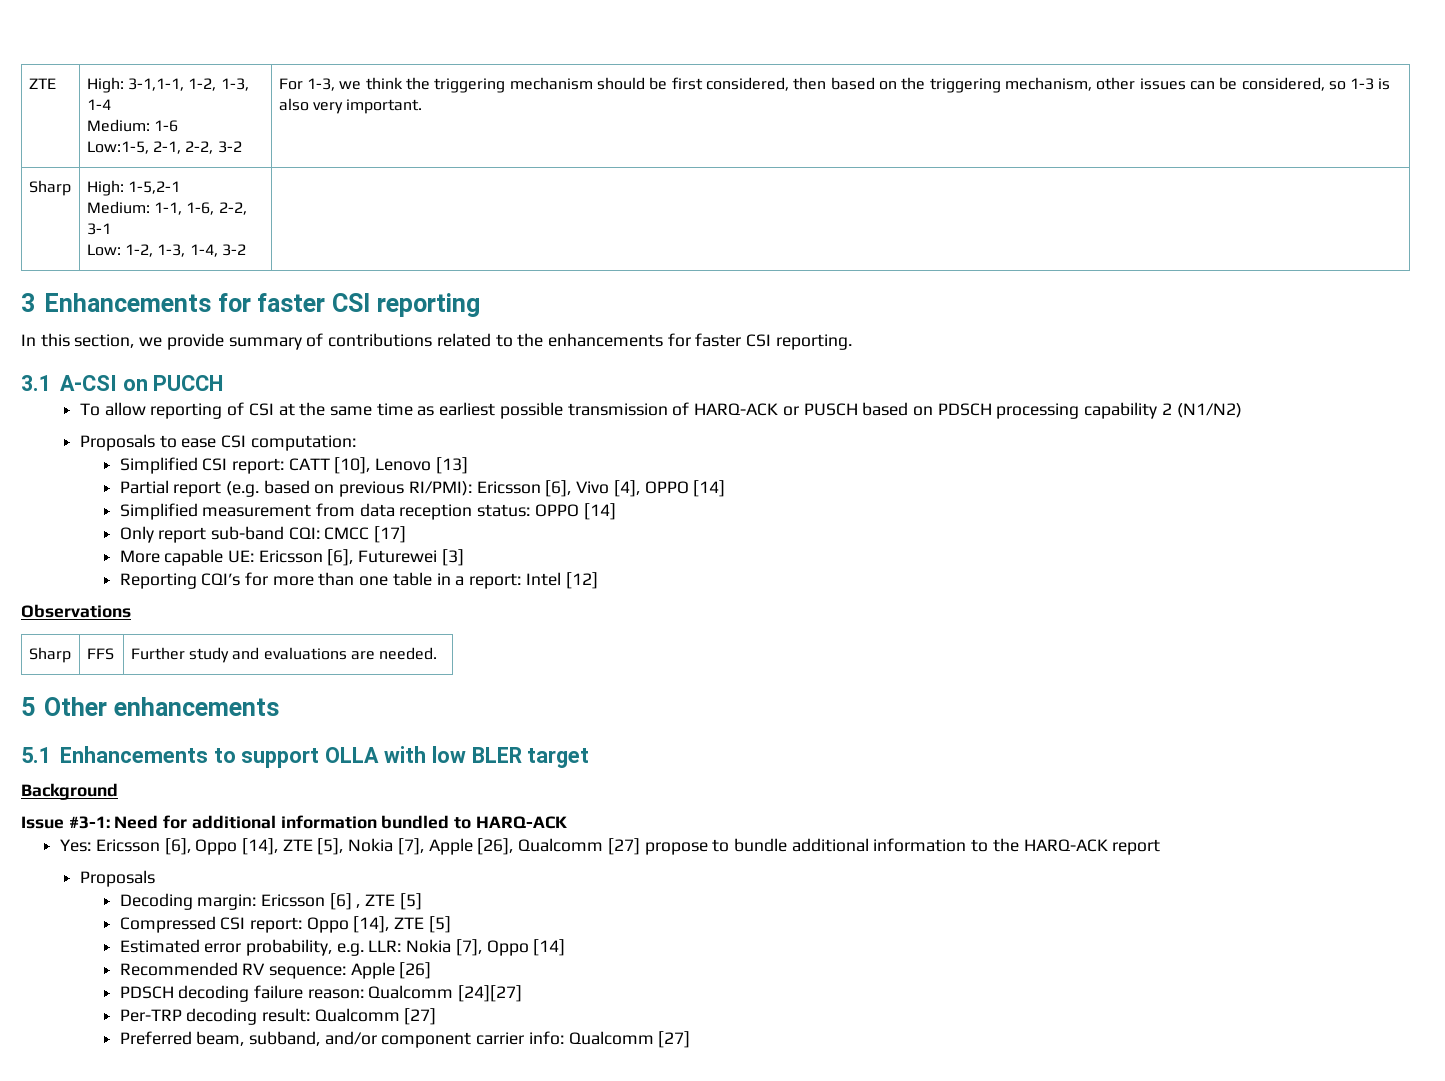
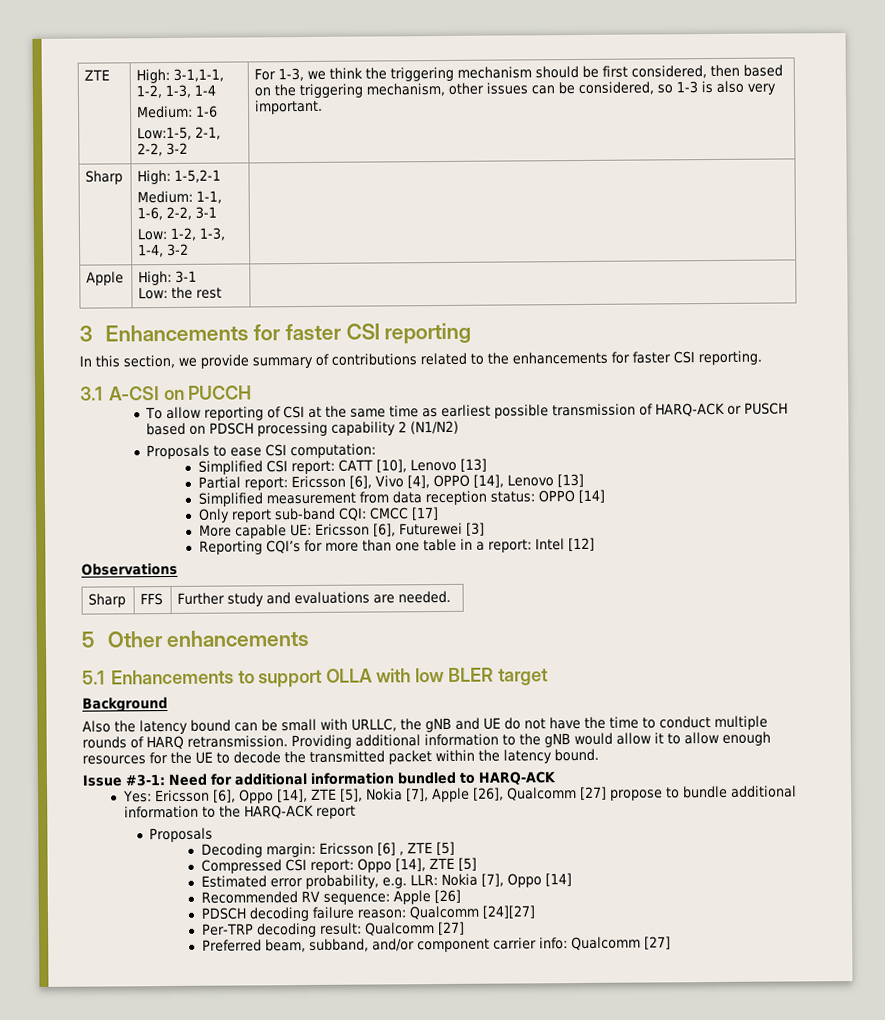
+ Apple | High: 3-1
+ Low: the rest |
- Partial report (e.g. based on previous RI/PMI): Ericsson [6], Vivo [4], OPPO [14]
+ Partial report: Ericsson [6], Vivo [4], OPPO [14], Lenovo [13]
+ Also the latency bound can be small with URLLC, the gNB and UE do not have the time to conduct multiple rounds of HARQ retransmission. Providing additional information to the gNB would allow it to allow enough resources for the UE to decode the transmitted packet within the latency bound.

